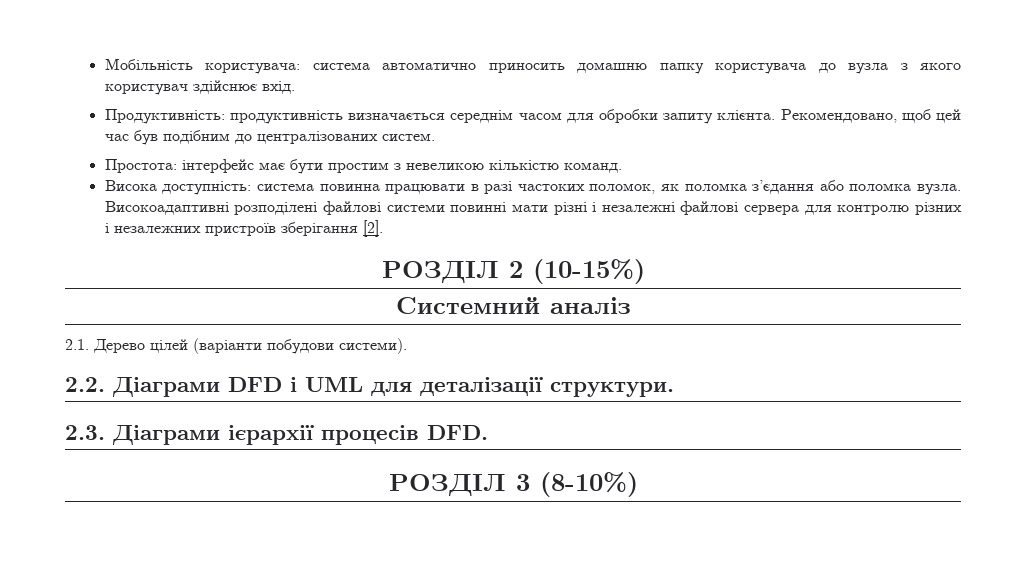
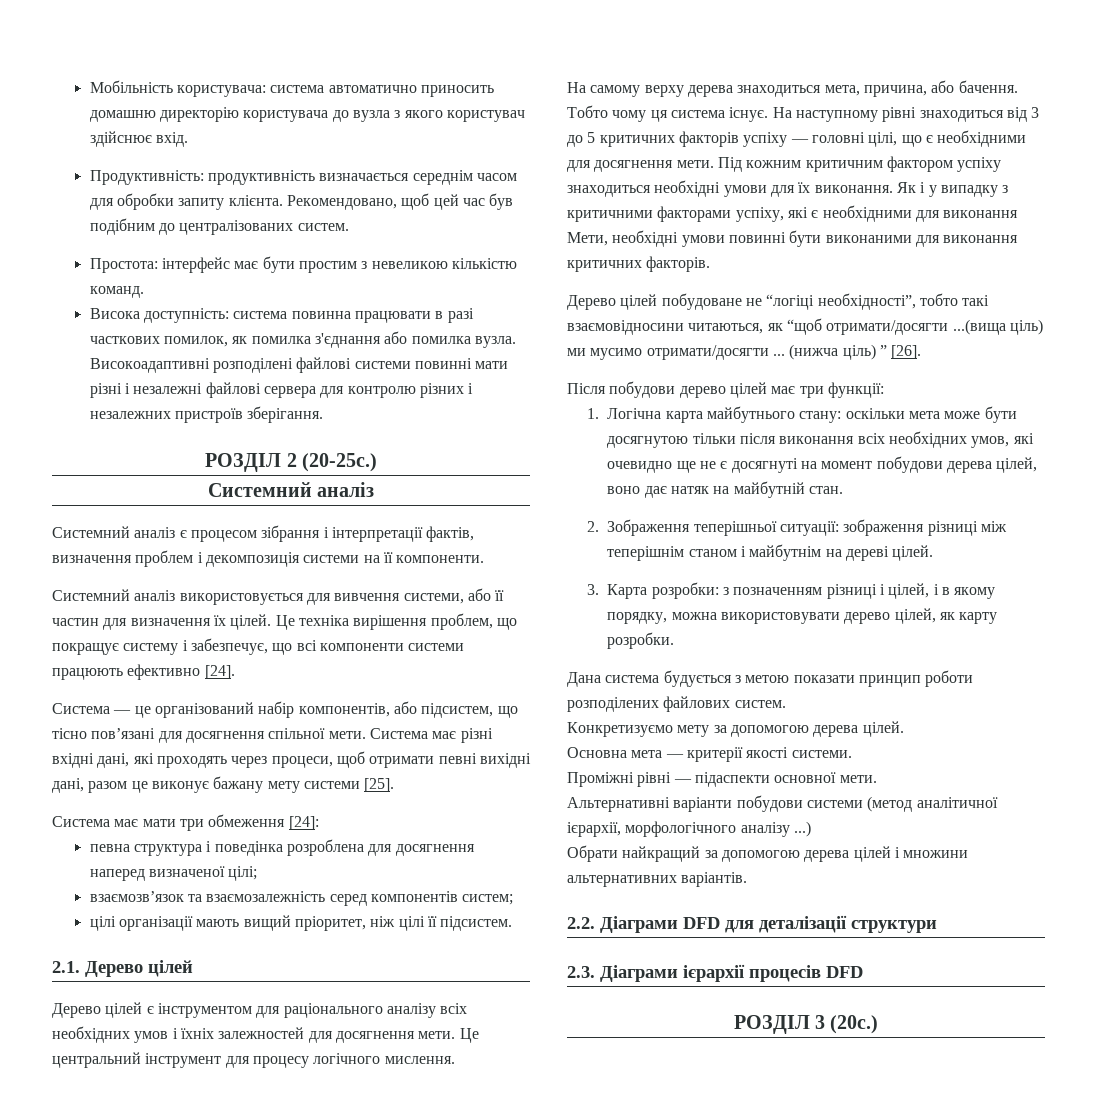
- Мобільність користувача: система автоматично приносить домашню папку користувача до вузла з якого користувач здійснює вхід.
+ Мобільність користувача: система автоматично приносить домашню директорію користувача до вузла з якого користувач здійснює вхід.
- Висока доступність: система повинна працювати в разі частоких поломок, як поломка з’єдання або поломка вузла.
+ Висока доступність: система повинна працювати в разі часткових помилок, як помилка з'єднання або помилка вузла.
- Високоадаптивні розподілені файлові системи повинні мати різні і незалежні файлові сервера для контролю різних і незалежних пристроїв зберігання [2].
+ Високоадаптивні розподілені файлові системи повинні мати різні і незалежні файлові сервера для контролю різних і незалежних пристроїв зберігання.
- РОЗДІЛ 2 (10-15%)
+ РОЗДІЛ 2 (20-25c.)
- 2.1. Дерево цілей (варіанти побудови системи).
+ Системний аналіз є процесом зібрання і інтерпретації фактів, визначення проблем і декомпозиція системи на її компоненти.
+ Системний аналіз використовується для вивчення системи, або її частин для визначення їх цілей. Це техніка вирішення проблем, що покращує систему і забезпечує, що всі компоненти системи працюють ефективно [24].
+ Система — це організований набір компонентів, або підсистем, що тісно пов’язані для досягнення спільної мети. Система має різні вхідні дані, які проходять через процеси, щоб отримати певні вихідні дані, разом це виконує бажану мету системи [25].
+ Система має мати три обмеження [24]:
+ певна структура і поведінка розроблена для досягнення наперед визначеної цілі;
+ взаємозв’язок та взаємозалежність серед компонентів систем;
+ цілі організації мають вищий пріоритет, ніж цілі її підсистем.
+ 2.1. Дерево цілей
+ Дерево цілей є інструментом для раціонального аналізу всіх необхідних умов і їхніх залежностей для досягнення мети. Це центральний інструмент для процесу логічного мислення.
+ На самому верху дерева знаходиться мета, причина, або бачення. Тобто чому ця система існує. На наступному рівні знаходиться від 3 до 5 критичних факторів успіху — головні цілі, що є необхідними для досягнення мети. Під кожним критичним фактором успіху знаходиться необхідні умови для їх виконання. Як і у випадку з критичними факторами успіху, які є необхідними для виконання Мети, необхідні умови повинні бути виконаними для виконання критичних факторів.
+ Дерево цілей побудоване не “логіці необхідності”, тобто такі взаємовідносини читаються, як “щоб отримати/досягти ...(вища ціль) ми мусимо отримати/досягти ... (нижча ціль) ” [26].
+ Після побудови дерево цілей має три функції:
+ 1. Логічна карта майбутнього стану: оскільки мета може бути досягнутою тільки після виконання всіх необхідних умов, які очевидно ще не є досягнуті на момент побудови дерева цілей, воно дає натяк на майбутній стан.
+ 2. Зображення теперішньої ситуації: зображення різниці між теперішнім станом і майбутнім на дереві цілей.
+ 3. Карта розробки: з позначенням різниці і цілей, і в якому порядку, можна використовувати дерево цілей, як карту розробки.
+ Дана система будується з метою показати принцип роботи розподілених файлових систем.
+ Конкретизуємо мету за допомогою дерева цілей.
+ Основна мета — критерії якості системи.
+ Проміжні рівні — підаспекти основної мети.
+ Альтернативні варіанти побудови системи (метод аналітичної ієрархії, морфологічного аналізу ...)
+ Обрати найкращий за допомогою дерева цілей і множини альтернативних варіантів.
- 2.2. Діаграми DFD і UML для деталізації структури.
+ 2.2. Діаграми DFD для деталізації структури
- 2.3. Діаграми ієрархії процесів DFD.
+ 2.3. Діаграми ієрархії процесів DFD
- РОЗДІЛ 3 (8-10%)
+ РОЗДІЛ 3 (20c.)

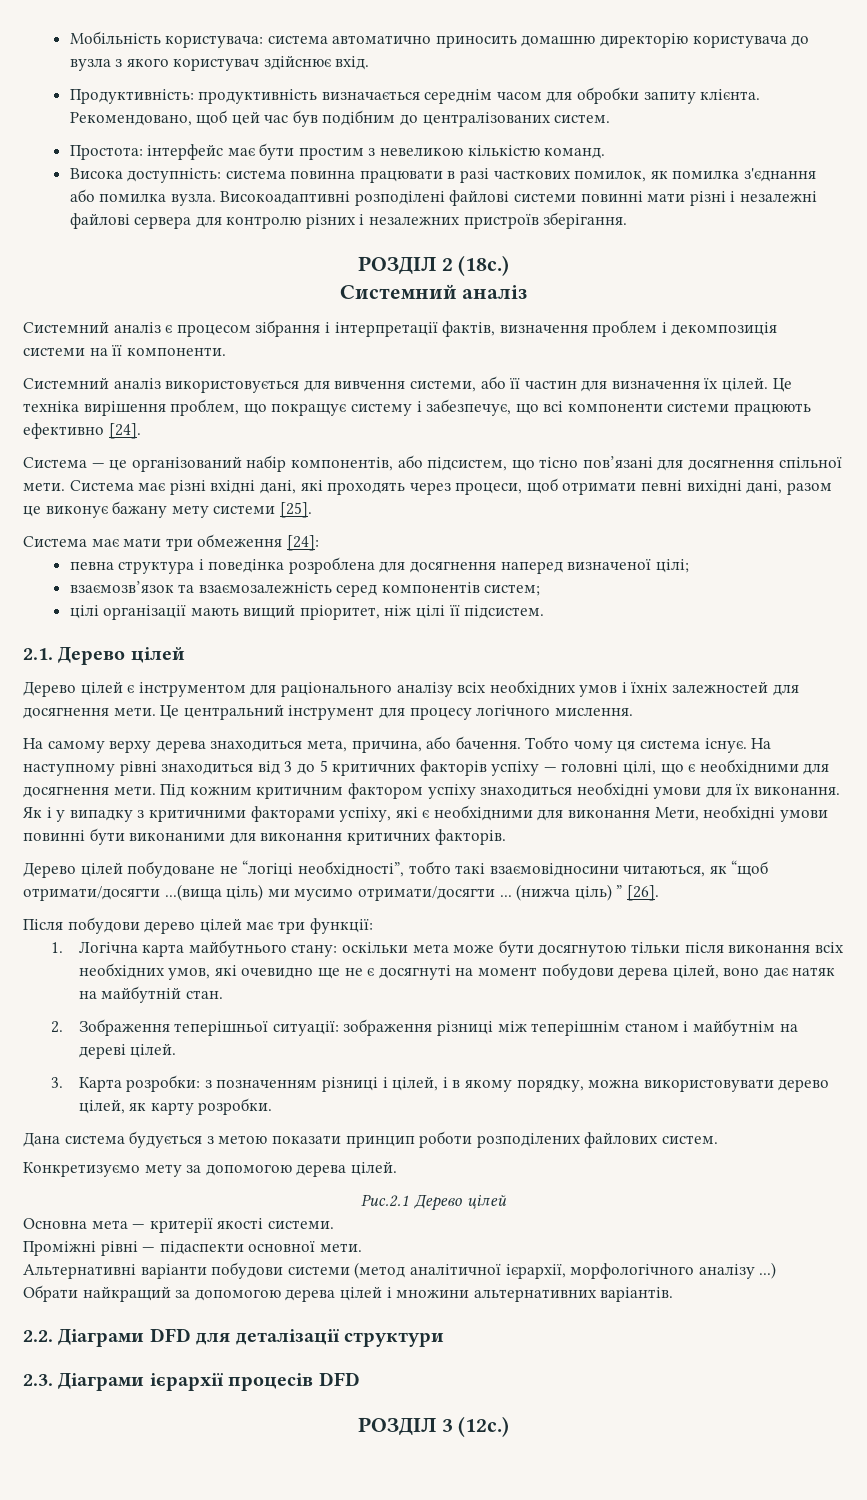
- РОЗДІЛ 2 (20-25c.)
+ РОЗДІЛ 2 (18c.)
+ Рис.2.1 Дерево цілей
- РОЗДІЛ 3 (20c.)
+ РОЗДІЛ 3 (12c.)

